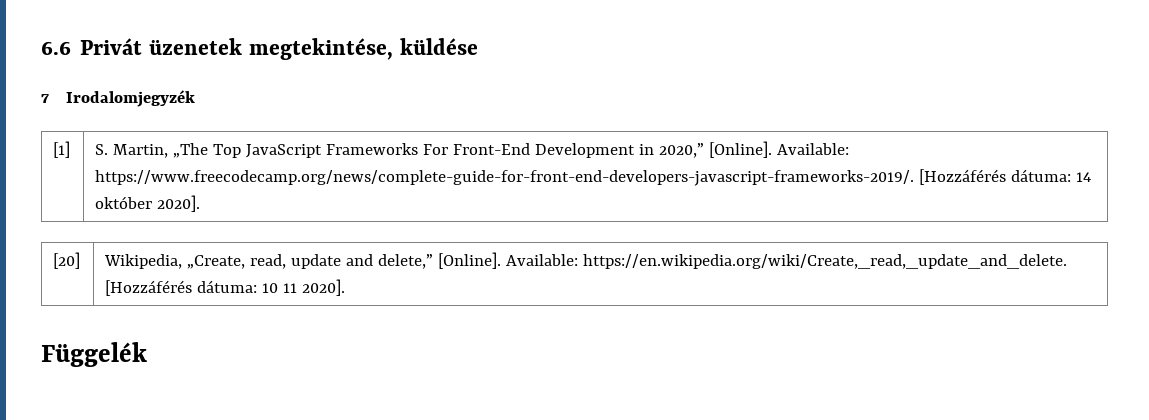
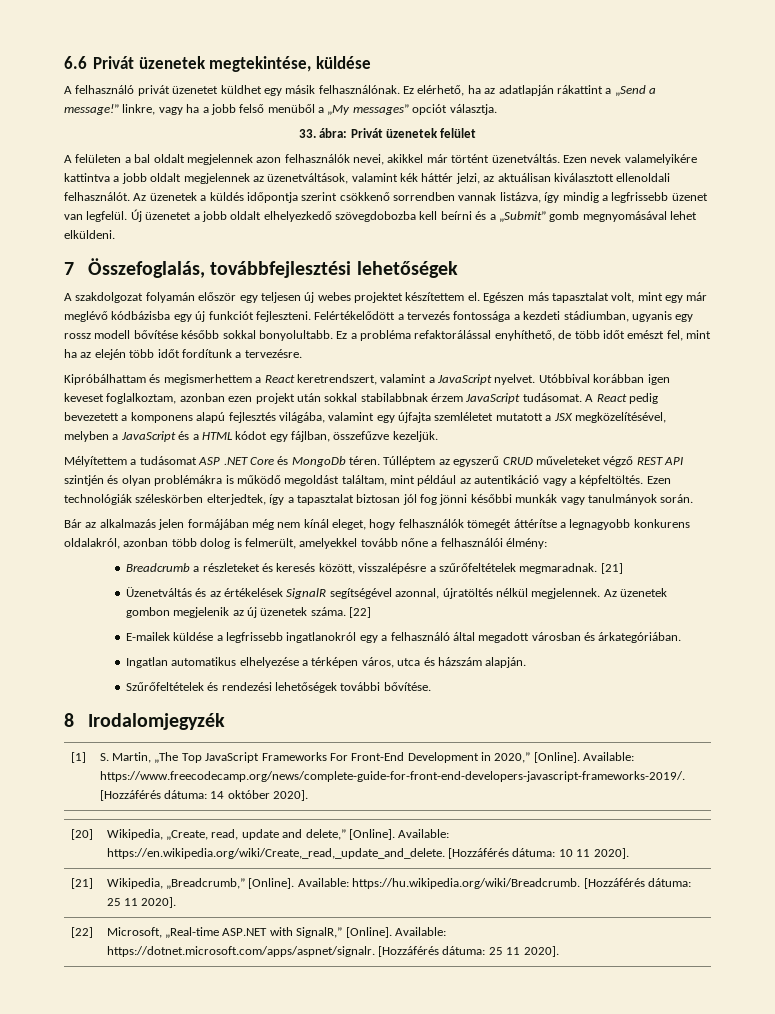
- 7 Irodalomjegyzék
+ A felhasználó privát üzenetet küldhet egy másik felhasználónak. Ez elérhető, ha az adatlapján rákattint a „Send a message!” linkre, vagy ha a jobb felső menüből a „My messages” opciót választja.
+ 33. ábra: Privát üzenetek felület
+ A felületen a bal oldalt megjelennek azon felhasználók nevei, akikkel már történt üzenetváltás. Ezen nevek valamelyikére kattintva a jobb oldalt megjelennek az üzenetváltások, valamint kék háttér jelzi, az aktuálisan kiválasztott ellenoldali felhasználót. Az üzenetek a küldés időpontja szerint csökkenő sorrendben vannak listázva, így mindig a legfrissebb üzenet van legfelül. Új üzenetet a jobb oldalt elhelyezkedő szövegdobozba kell beírni és a „Submit” gomb megnyomásával lehet elküldeni.
+ 7 Összefoglalás, továbbfejlesztési lehetőségek
+ A szakdolgozat folyamán először egy teljesen új webes projektet készítettem el. Egészen más tapasztalat volt, mint egy már meglévő kódbázisba egy új funkciót fejleszteni. Felértékelődött a tervezés fontossága a kezdeti stádiumban, ugyanis egy rossz modell bővítése később sokkal bonyolultabb. Ez a probléma refaktorálással enyhíthető, de több időt emészt fel, mint ha az elején több időt fordítunk a tervezésre.
+ Kipróbálhattam és megismerhettem a React keretrendszert, valamint a JavaScript nyelvet. Utóbbival korábban igen keveset foglalkoztam, azonban ezen projekt után sokkal stabilabbnak érzem JavaScript tudásomat. A React pedig bevezetett a komponens alapú fejlesztés világába, valamint egy újfajta szemléletet mutatott a JSX megközelítésével, melyben a JavaScript és a HTML kódot egy fájlban, összefűzve kezeljük.
+ Mélyítettem a tudásomat ASP .NET Core és MongoDb téren. Túlléptem az egyszerű CRUD műveleteket végző REST API szintjén és olyan problémákra is működő megoldást találtam, mint például az autentikáció vagy a képfeltöltés. Ezen technológiák széleskörben elterjedtek, így a tapasztalat biztosan jól fog jönni későbbi munkák vagy tanulmányok során.
+ Bár az alkalmazás jelen formájában még nem kínál eleget, hogy felhasználók tömegét áttérítse a legnagyobb konkurens oldalakról, azonban több dolog is felmerült, amelyekkel tovább nőne a felhasználói élmény:
+ Breadcrumb a részleteket és keresés között, visszalépésre a szűrőfeltételek megmaradnak. [21]
+ Üzenetváltás és az értékelések SignalR segítségével azonnal, újratöltés nélkül megjelennek. Az üzenetek gombon megjelenik az új üzenetek száma. [22]
+ E-mailek küldése a legfrissebb ingatlanokról egy a felhasználó által megadott városban és árkategóriában.
+ Ingatlan automatikus elhelyezése a térképen város, utca és házszám alapján.
+ Szűrőfeltételek és rendezési lehetőségek további bővítése.
+ 8 Irodalomjegyzék
- Függelék
+ [21] | Wikipedia, „Breadcrumb,” [Online]. Available: https://hu.wikipedia.org/wiki/Breadcrumb. [Hozzáférés dátuma: 25 11 2020].
+ [22] | Microsoft, „Real-time ASP.NET with SignalR,” [Online]. Available: https://dotnet.microsoft.com/apps/aspnet/signalr. [Hozzáférés dátuma: 25 11 2020].

